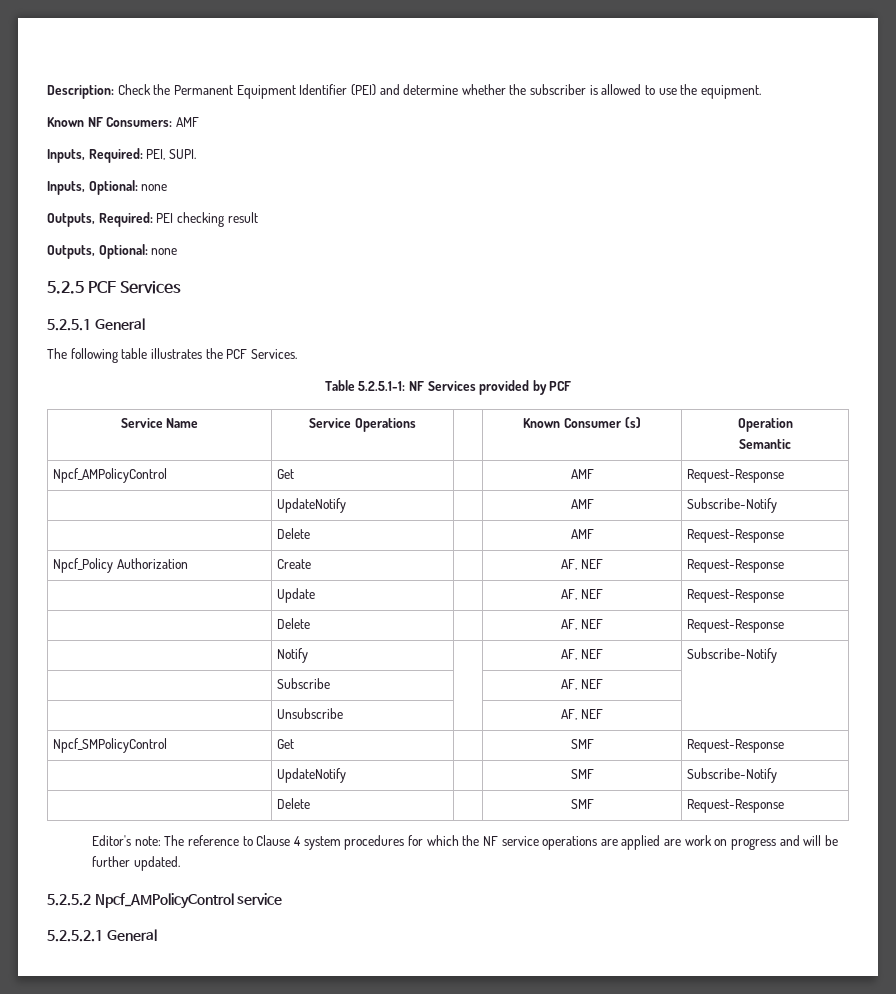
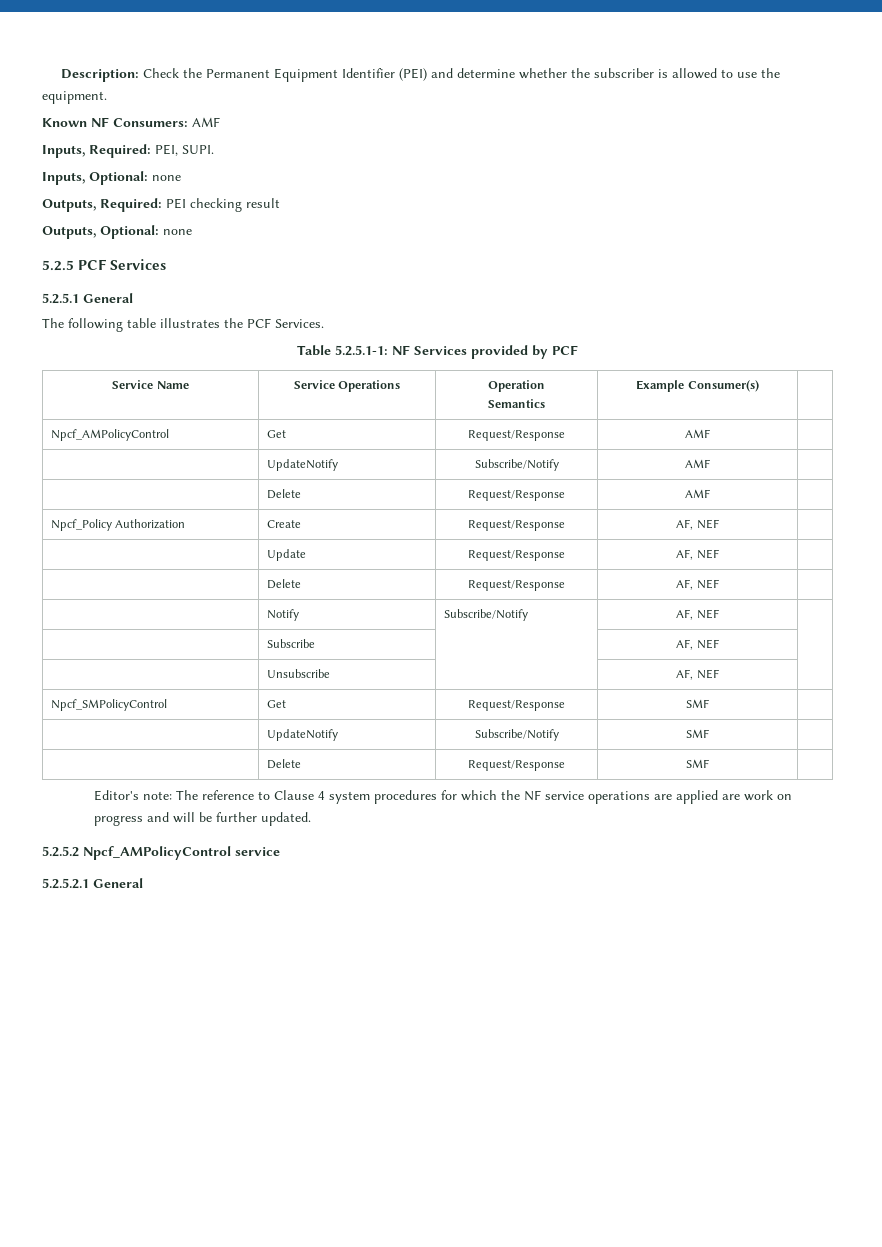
- Service Name | Service Operations | | Known Consumer (s) | Operation
- Semantic
+ Service Name | Service Operations | Operation
+ Semantics | Example Consumer(s) |
- Npcf_AMPolicyControl | Get | | AMF | Request-Response
- | UpdateNotify | | AMF | Subscribe-Notify
- | Delete | | AMF | Request-Response
+ Npcf_AMPolicyControl | Get | Request/Response | AMF |
+ | UpdateNotify | Subscribe/Notify | AMF |
+ | Delete | Request/Response | AMF |
- Npcf_Policy Authorization | Create | | AF, NEF | Request-Response
+ Npcf_Policy Authorization | Create | Request/Response | AF, NEF |
- | Update | | AF, NEF | Request-Response
- | Delete | | AF, NEF | Request-Response
+ | Update | Request/Response | AF, NEF |
+ | Delete | Request/Response | AF, NEF |
- | Notify | | AF, NEF | Subscribe-Notify
+ | Notify | Subscribe/Notify | AF, NEF |
- Npcf_SMPolicyControl | Get | | SMF | Request-Response
- | UpdateNotify | | SMF | Subscribe-Notify
- | Delete | | SMF | Request-Response
+ Npcf_SMPolicyControl | Get | Request/Response | SMF |
+ | UpdateNotify | Subscribe/Notify | SMF |
+ | Delete | Request/Response | SMF |

